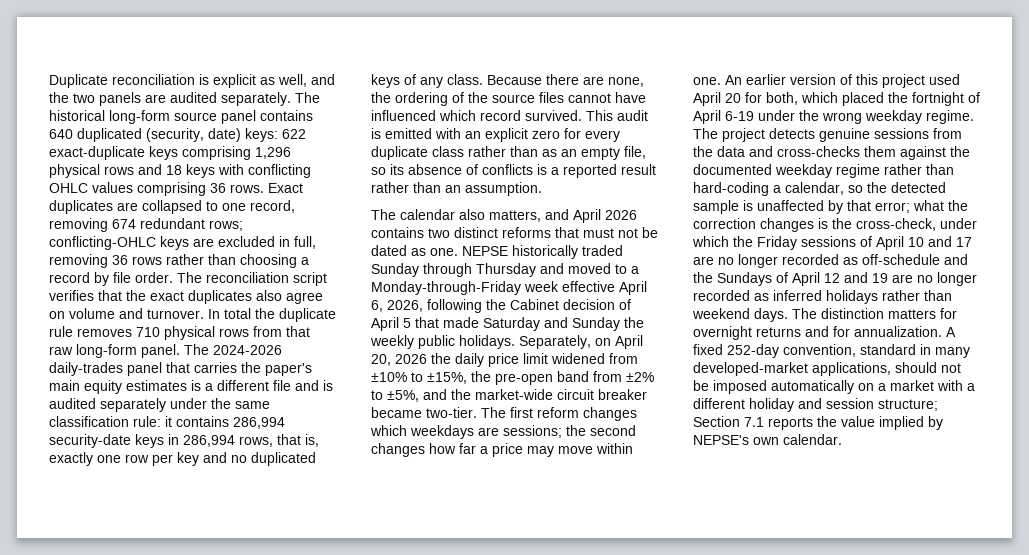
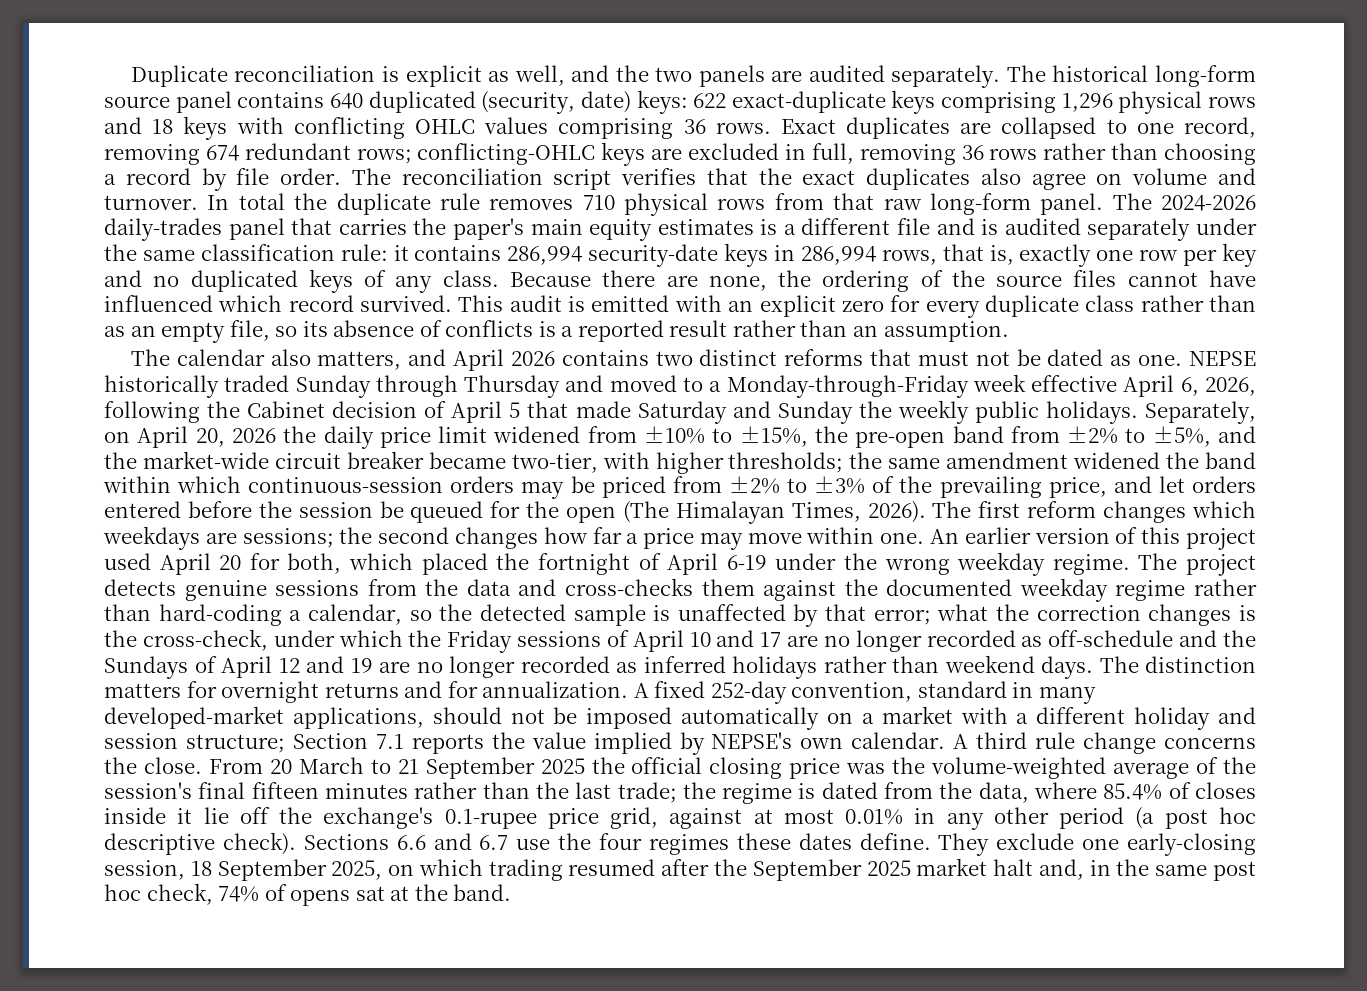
- Separately, on April 20, 2026 the daily price limit widened from ±10% to ±15%, the pre-open band from ±2% to ±5%, and the market-wide circuit breaker became two-tier.
+ Separately, on April 20, 2026 the daily price limit widened from ±10% to ±15%, the pre-open band from ±2% to ±5%, and the market-wide circuit breaker became two-tier, with higher thresholds; the same amendment widened the band within which continuous-session orders may be priced from ±2% to ±3% of the prevailing price, and let orders entered before the session be queued for the open (The Himalayan Times, 2026).
+ A third rule change concerns the close. From 20 March to 21 September 2025 the official closing price was the volume-weighted average of the session's final fifteen minutes rather than the last trade; the regime is dated from the data, where 85.4% of closes inside it lie off the exchange's 0.1-rupee price grid, against at most 0.01% in any other period (a post hoc descriptive check). Sections 6.6 and 6.7 use the four regimes these dates define. They exclude one early-closing session, 18 September 2025, on which trading resumed after the September 2025 market halt and, in the same post hoc check, 74% of opens sat at the band.

